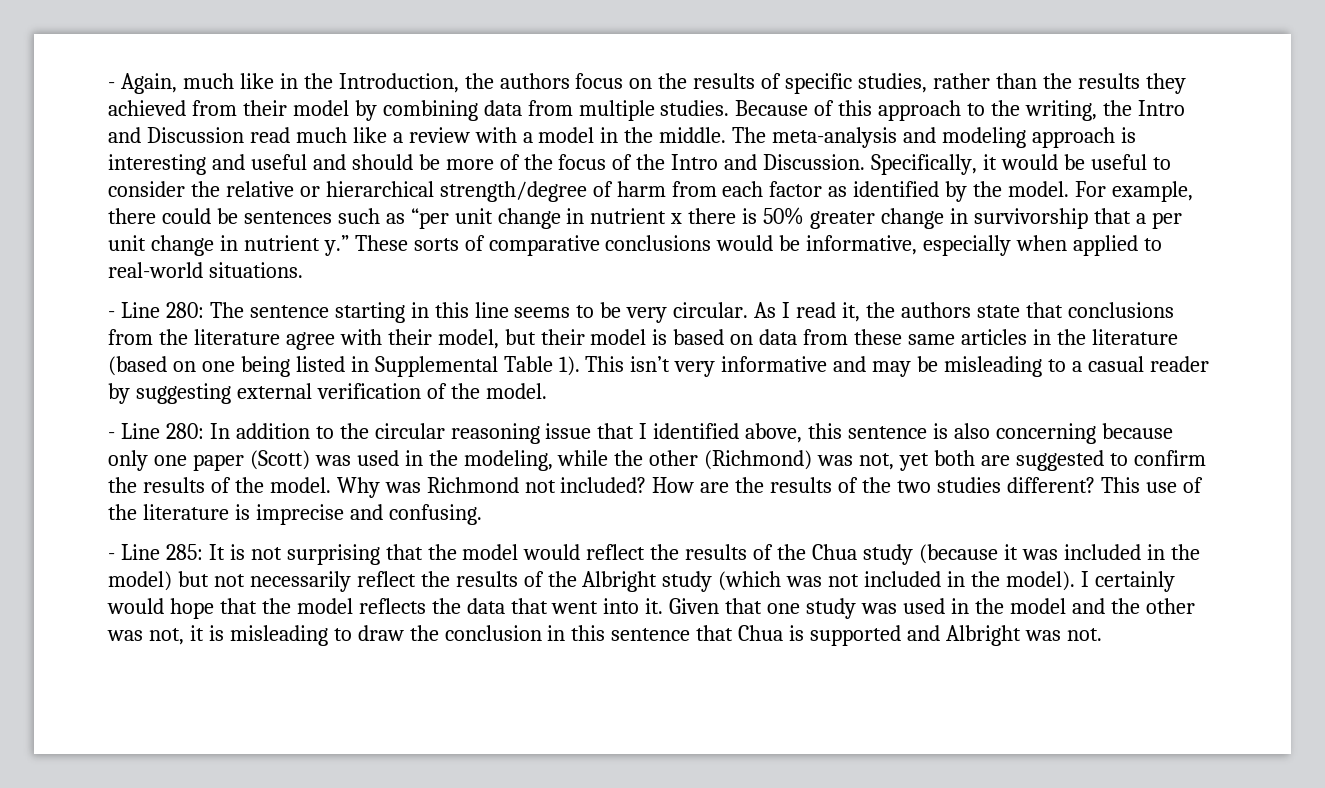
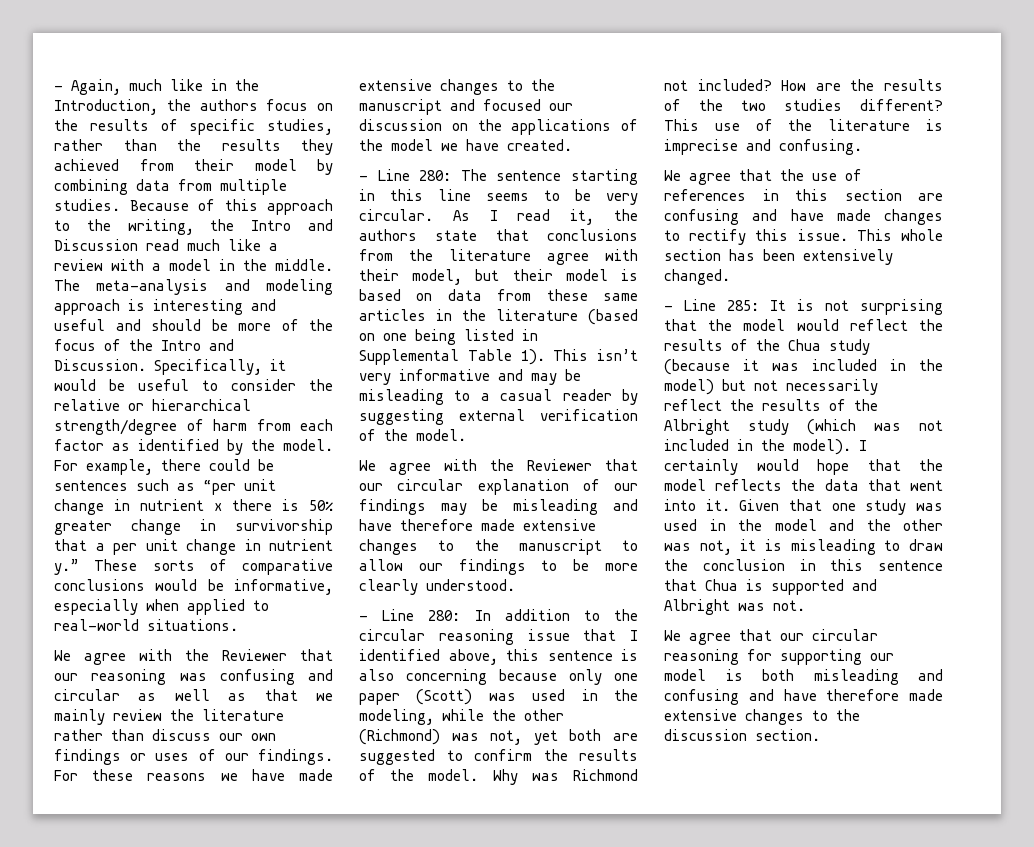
+ We agree with the Reviewer that our reasoning was confusing and circular as well as that we mainly review the literature rather than discuss our own findings or uses of our findings. For these reasons we have made extensive changes to the manuscript and focused our discussion on the applications of the model we have created.
+ We agree with the Reviewer that our circular explanation of our findings may be misleading and have therefore made extensive changes to the manuscript to allow our findings to be more clearly understood.
+ We agree that the use of references in this section are confusing and have made changes to rectify this issue. This whole section has been extensively changed.
+ We agree that our circular reasoning for supporting our model is both misleading and confusing and have therefore made extensive changes to the discussion section.

